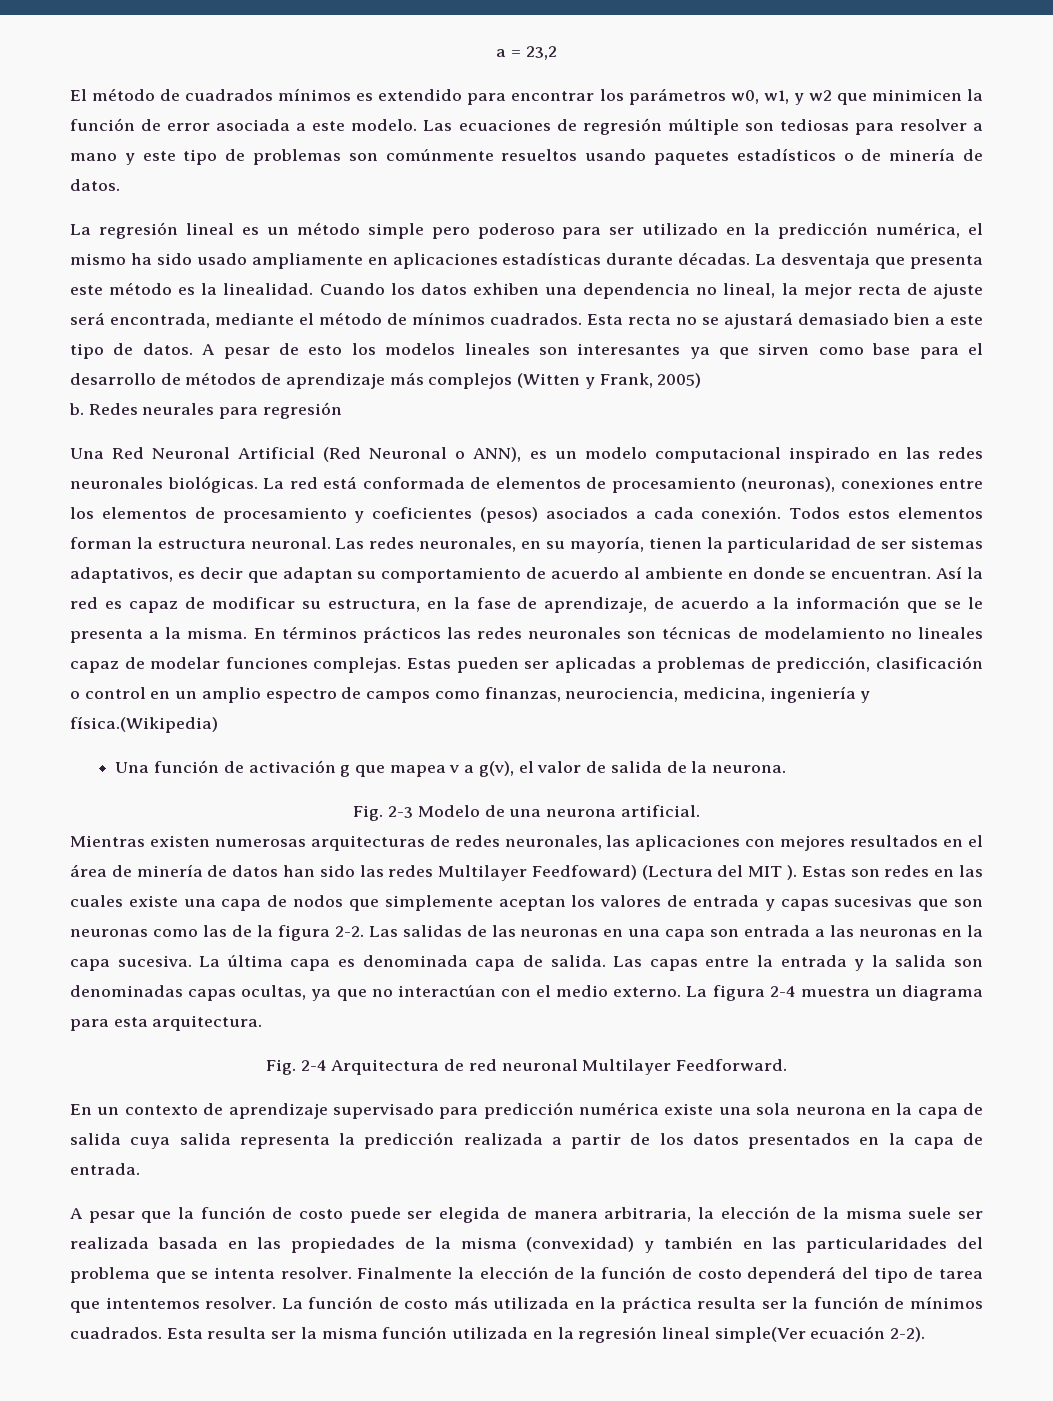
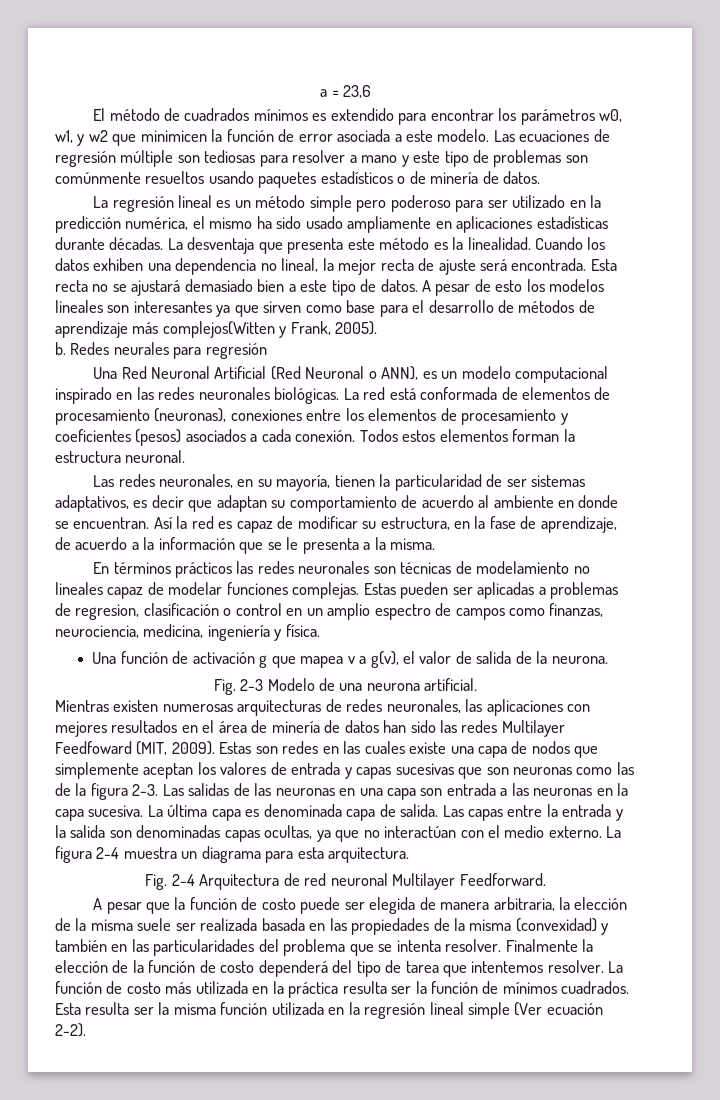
- a = 23,2
+ a = 23,6
- Cuando los datos exhiben una dependencia no lineal, la mejor recta de ajuste será encontrada, mediante el método de mínimos cuadrados.
+ Cuando los datos exhiben una dependencia no lineal, la mejor recta de ajuste será encontrada.
- A pesar de esto los modelos lineales son interesantes ya que sirven como base para el desarrollo de métodos de aprendizaje más complejos (Witten y Frank, 2005)
+ A pesar de esto los modelos lineales son interesantes ya que sirven como base para el desarrollo de métodos de aprendizaje más complejos(Witten y Frank, 2005).
- Todos estos elementos forman la estructura neuronal. Las redes neuronales, en su mayoría, tienen la particularidad de ser sistemas adaptativos, es decir que adaptan su comportamiento de acuerdo al ambiente en donde se encuentran.
+ Todos estos elementos forman la estructura neuronal.
+ Las redes neuronales, en su mayoría, tienen la particularidad de ser sistemas adaptativos, es decir que adaptan su comportamiento de acuerdo al ambiente en donde se encuentran.
- Así la red es capaz de modificar su estructura, en la fase de aprendizaje, de acuerdo a la información que se le presenta a la misma. En términos prácticos las redes neuronales son técnicas de modelamiento no lineales capaz de modelar funciones complejas.
+ Así la red es capaz de modificar su estructura, en la fase de aprendizaje, de acuerdo a la información que se le presenta a la misma.
+ En términos prácticos las redes neuronales son técnicas de modelamiento no lineales capaz de modelar funciones complejas.
- Estas pueden ser aplicadas a problemas de predicción, clasificación o control en un amplio espectro de campos como finanzas, neurociencia, medicina, ingeniería y física.(Wikipedia)
+ Estas pueden ser aplicadas a problemas de regresion, clasificación o control en un amplio espectro de campos como finanzas, neurociencia, medicina, ingeniería y física.
- Mientras existen numerosas arquitecturas de redes neuronales, las aplicaciones con mejores resultados en el área de minería de datos han sido las redes Multilayer Feedfoward) (Lectura del MIT ).
+ Mientras existen numerosas arquitecturas de redes neuronales, las aplicaciones con mejores resultados en el área de minería de datos han sido las redes Multilayer Feedfoward (MIT, 2009).
- Estas son redes en las cuales existe una capa de nodos que simplemente aceptan los valores de entrada y capas sucesivas que son neuronas como las de la figura 2-2.
+ Estas son redes en las cuales existe una capa de nodos que simplemente aceptan los valores de entrada y capas sucesivas que son neuronas como las de la figura 2-3.
- En un contexto de aprendizaje supervisado para predicción numérica existe una sola neurona en la capa de salida cuya salida representa la predicción realizada a partir de los datos presentados en la capa de entrada.
- Esta resulta ser la misma función utilizada en la regresión lineal simple(Ver ecuación 2-2).
+ Esta resulta ser la misma función utilizada en la regresión lineal simple (Ver ecuación 2-2).

